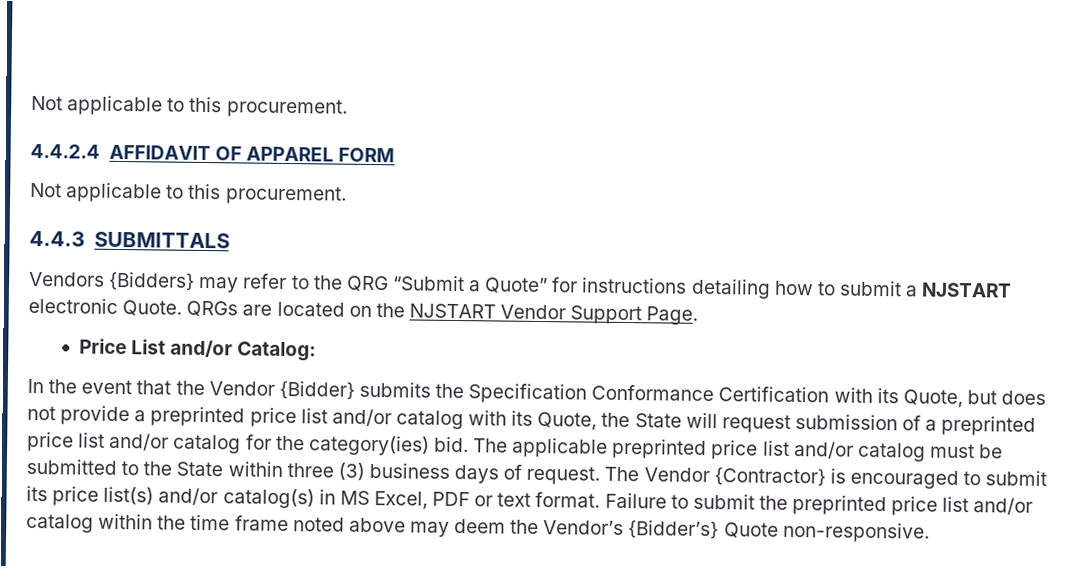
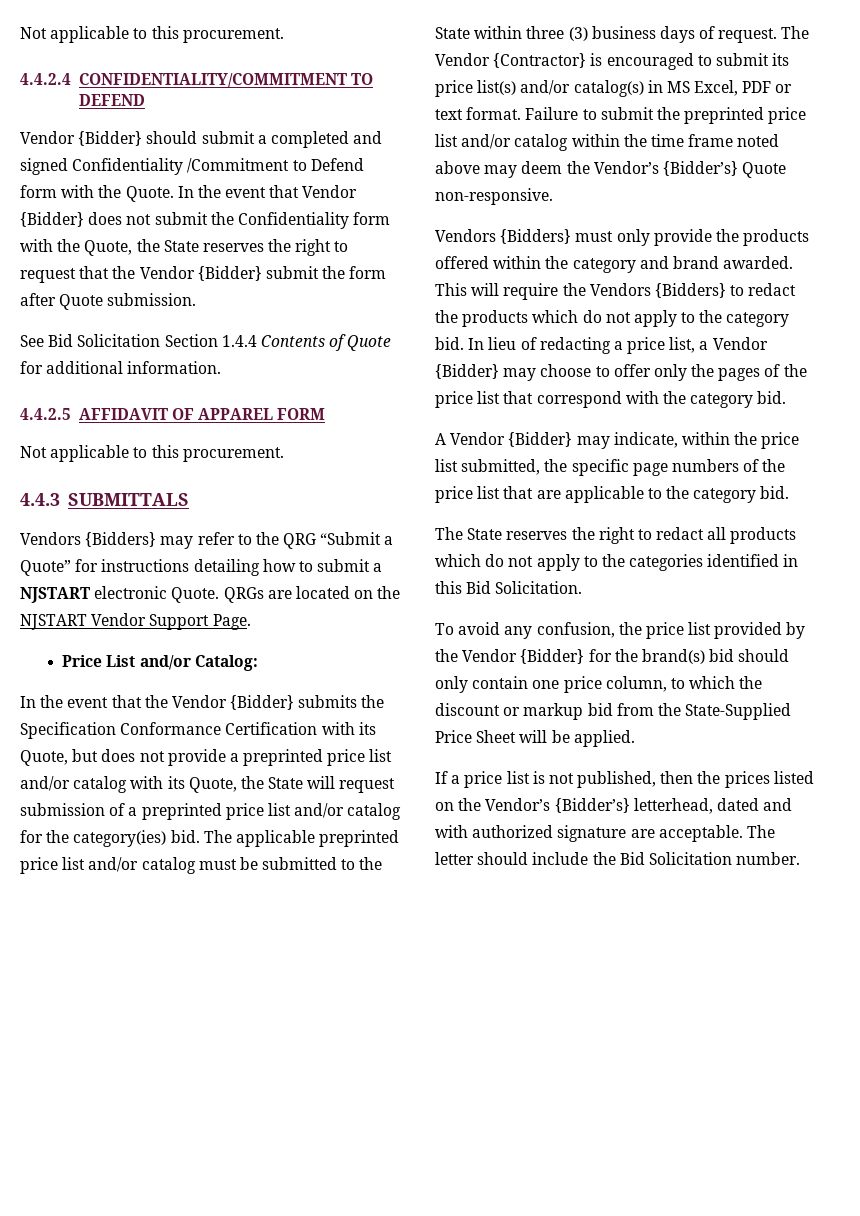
- 4.4.2.4 AFFIDAVIT OF APPAREL FORM
+ 4.4.2.4 CONFIDENTIALITY/COMMITMENT TO DEFEND
+ Vendor {Bidder} should submit a completed and signed Confidentiality /Commitment to Defend form with the Quote. In the event that Vendor {Bidder} does not submit the Confidentiality form with the Quote, the State reserves the right to request that the Vendor {Bidder} submit the form after Quote submission.
+ See Bid Solicitation Section 1.4.4 Contents of Quote for additional information.
+ 4.4.2.5 AFFIDAVIT OF APPAREL FORM
+ Vendors {Bidders} must only provide the products offered within the category and brand awarded. This will require the Vendors {Bidders} to redact the products which do not apply to the category bid. In lieu of redacting a price list, a Vendor {Bidder} may choose to offer only the pages of the price list that correspond with the category bid.
+ A Vendor {Bidder} may indicate, within the price list submitted, the specific page numbers of the price list that are applicable to the category bid.
+ The State reserves the right to redact all products which do not apply to the categories identified in this Bid Solicitation.
+ To avoid any confusion, the price list provided by the Vendor {Bidder} for the brand(s) bid should only contain one price column, to which the discount or markup bid from the State-Supplied Price Sheet will be applied.
+ If a price list is not published, then the prices listed on the Vendor’s {Bidder’s} letterhead, dated and with authorized signature are acceptable. The letter should include the Bid Solicitation number.

